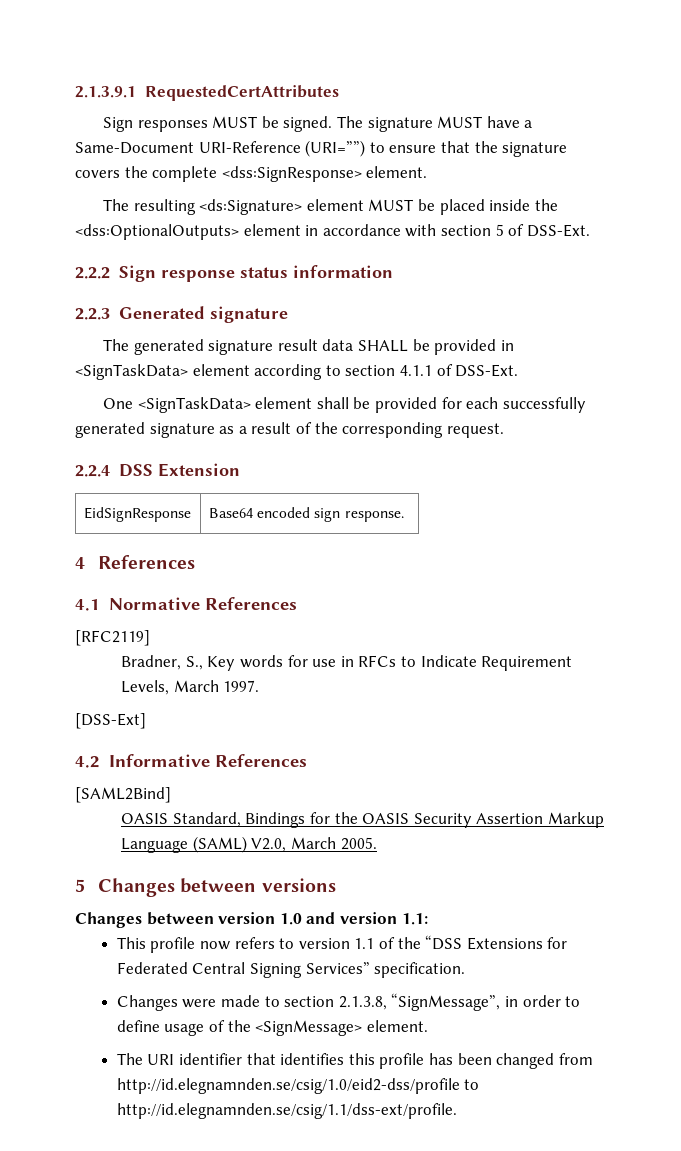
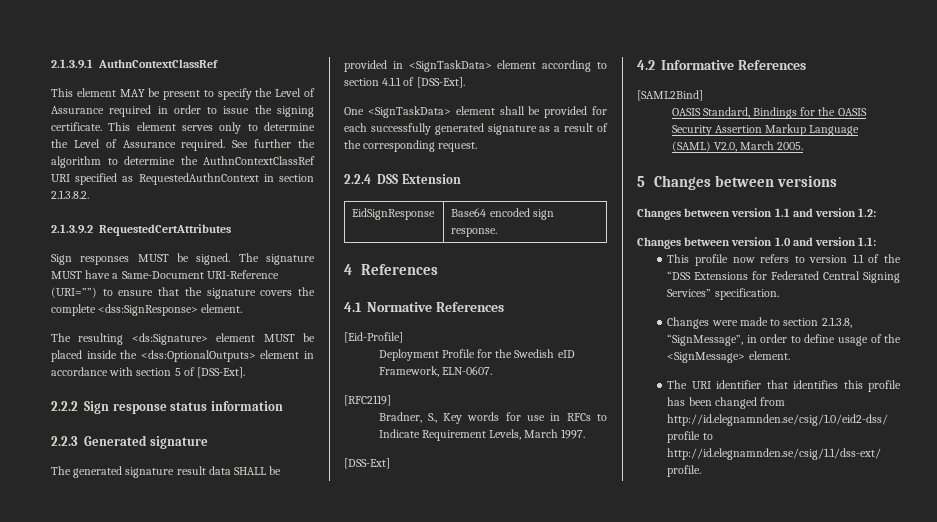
- 2.1.3.9.1 RequestedCertAttributes
+ 2.1.3.9.1 AuthnContextClassRef
+ This element MAY be present to specify the Level of Assurance required in order to issue the signing certificate. This element serves only to determine the Level of Assurance required. See further the algorithm to determine the AuthnContextClassRef URI specified as RequestedAuthnContext in section 2.1.3.8.2.
+ 2.1.3.9.2 RequestedCertAttributes
- The resulting <ds:Signature> element MUST be placed inside the <dss:OptionalOutputs> element in accordance with section 5 of DSS-Ext.
+ The resulting <ds:Signature> element MUST be placed inside the <dss:OptionalOutputs> element in accordance with section 5 of [DSS-Ext].
- The generated signature result data SHALL be provided in <SignTaskData> element according to section 4.1.1 of DSS-Ext.
+ The generated signature result data SHALL be provided in <SignTaskData> element according to section 4.1.1 of [DSS-Ext].
+ [Eid-Profile]
+ Deployment Profile for the Swedish eID Framework, ELN-0607.
+ Changes between version 1.1 and version 1.2:

